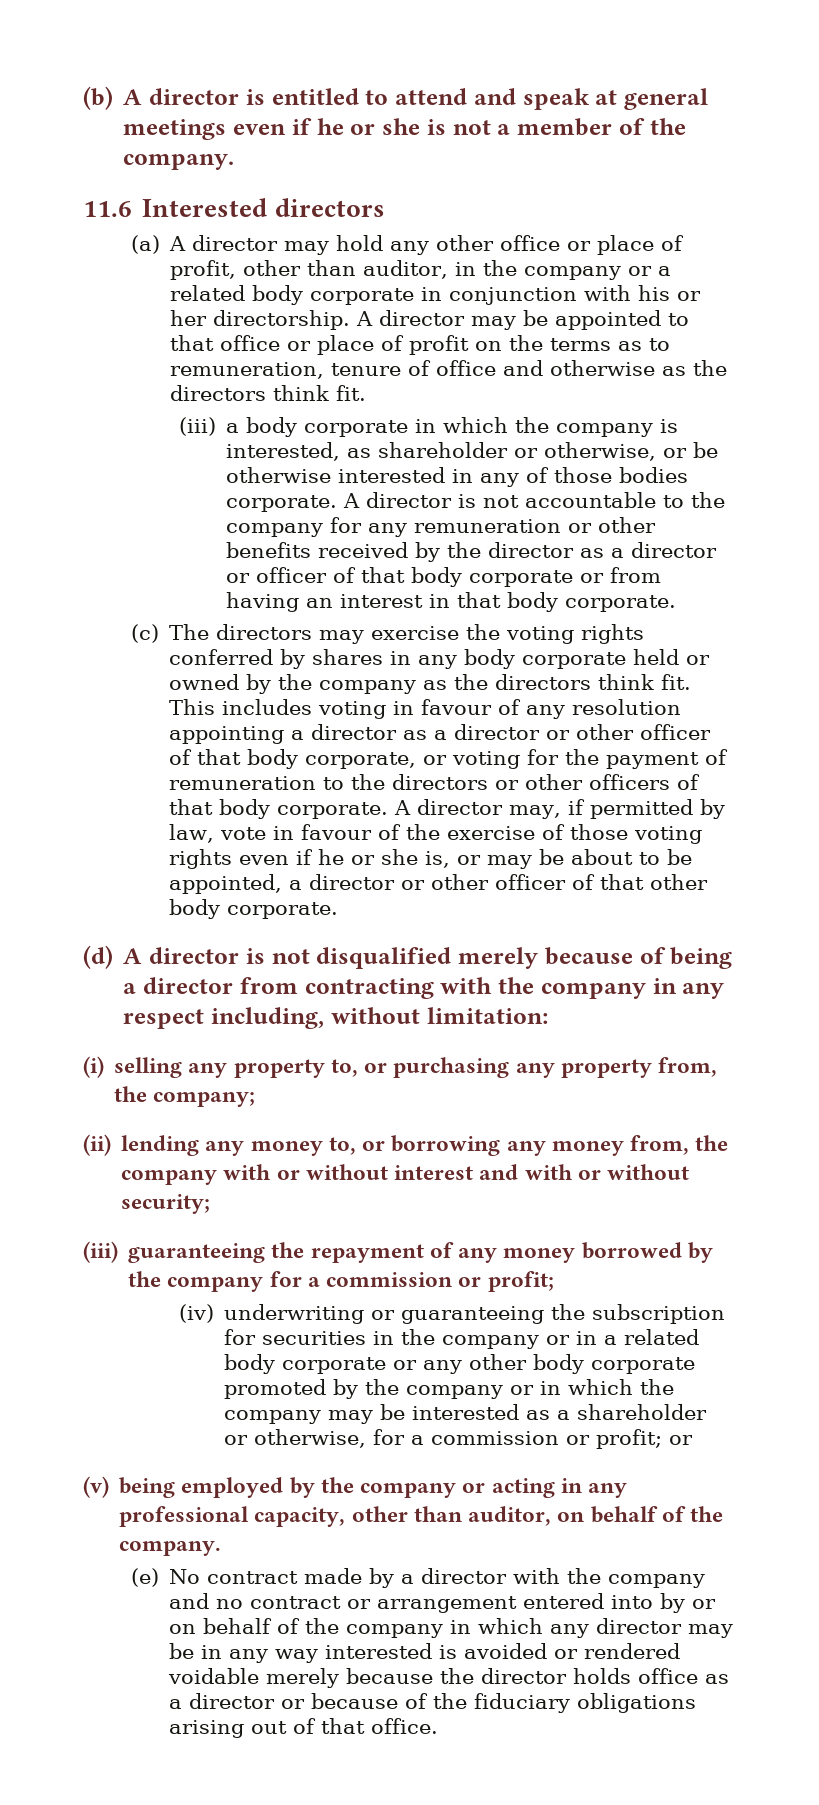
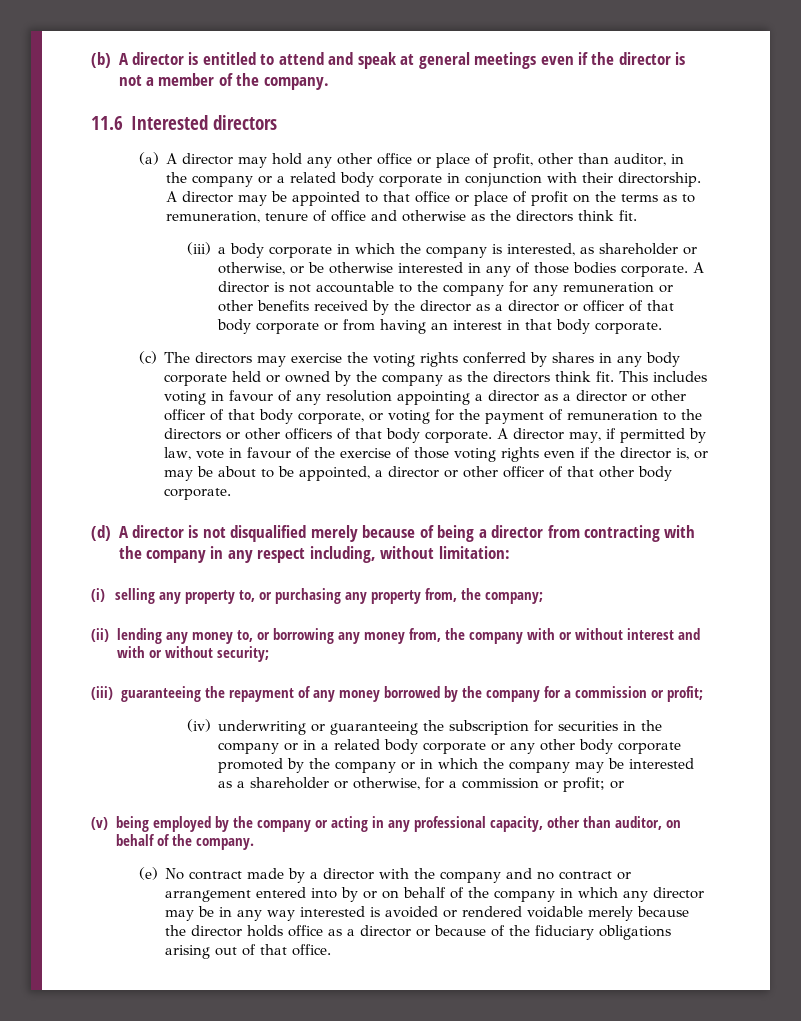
- (b) A director is entitled to attend and speak at general meetings even if he or she is not a member of the company.
+ (b) A director is entitled to attend and speak at general meetings even if the director is not a member of the company.
- (a) A director may hold any other office or place of profit, other than auditor, in the company or a related body corporate in conjunction with his or her directorship.
+ (a) A director may hold any other office or place of profit, other than auditor, in the company or a related body corporate in conjunction with their directorship.
- A director may, if permitted by law, vote in favour of the exercise of those voting rights even if he or she is, or may be about to be appointed, a director or other officer of that other body corporate.
+ A director may, if permitted by law, vote in favour of the exercise of those voting rights even if the director is, or may be about to be appointed, a director or other officer of that other body corporate.

